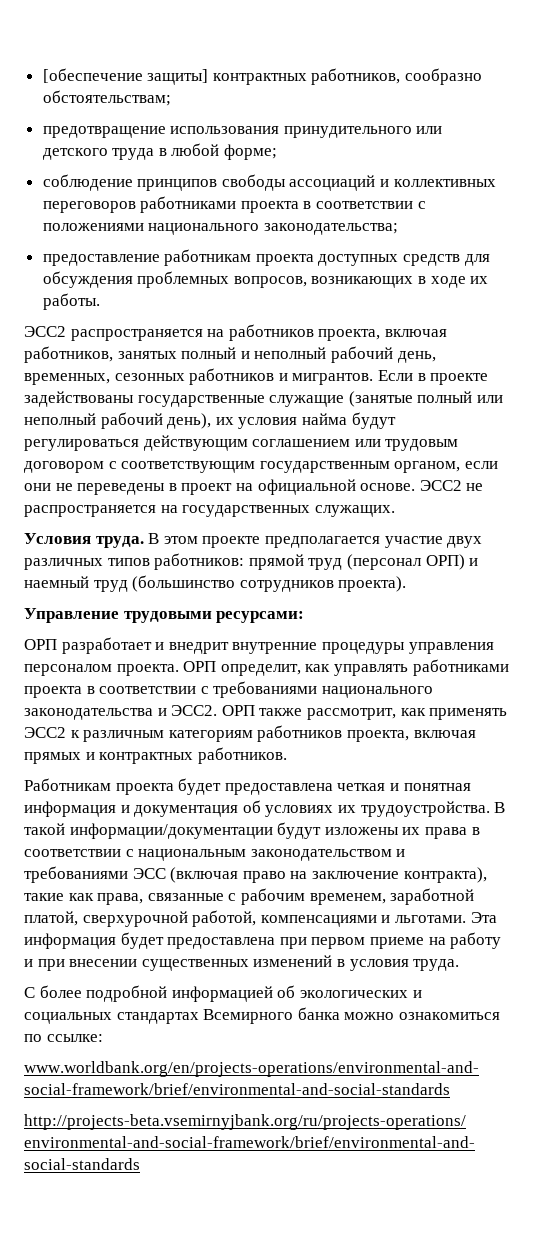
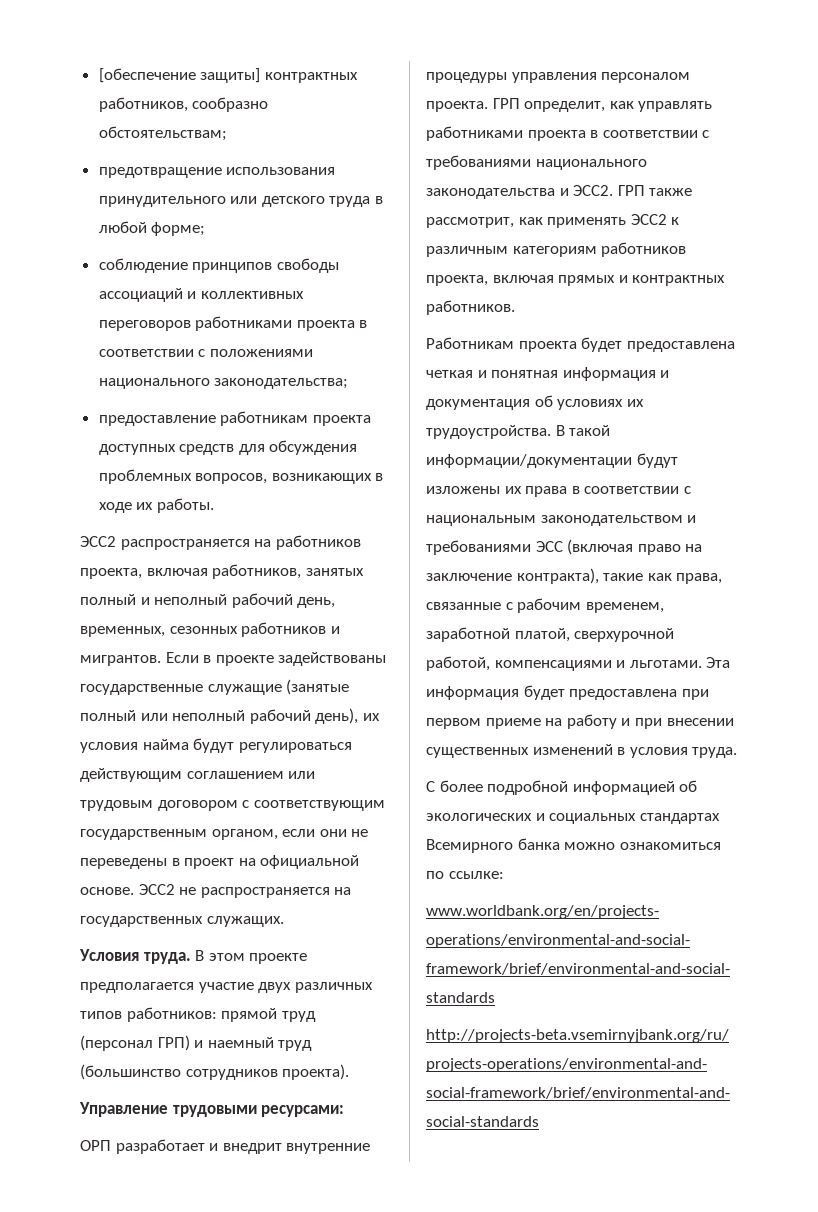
- В этом проекте предполагается участие двух различных типов работников: прямой труд (персонал ОРП) и наемный труд (большинство сотрудников проекта).
+ В этом проекте предполагается участие двух различных типов работников: прямой труд (персонал ГРП) и наемный труд (большинство сотрудников проекта).
- ОРП определит, как управлять работниками проекта в соответствии с требованиями национального законодательства и ЭСС2.
+ ГРП определит, как управлять работниками проекта в соответствии с требованиями национального законодательства и ЭСС2.
- ОРП также рассмотрит, как применять ЭСС2 к различным категориям работников проекта, включая прямых и контрактных работников.
+ ГРП также рассмотрит, как применять ЭСС2 к различным категориям работников проекта, включая прямых и контрактных работников.

